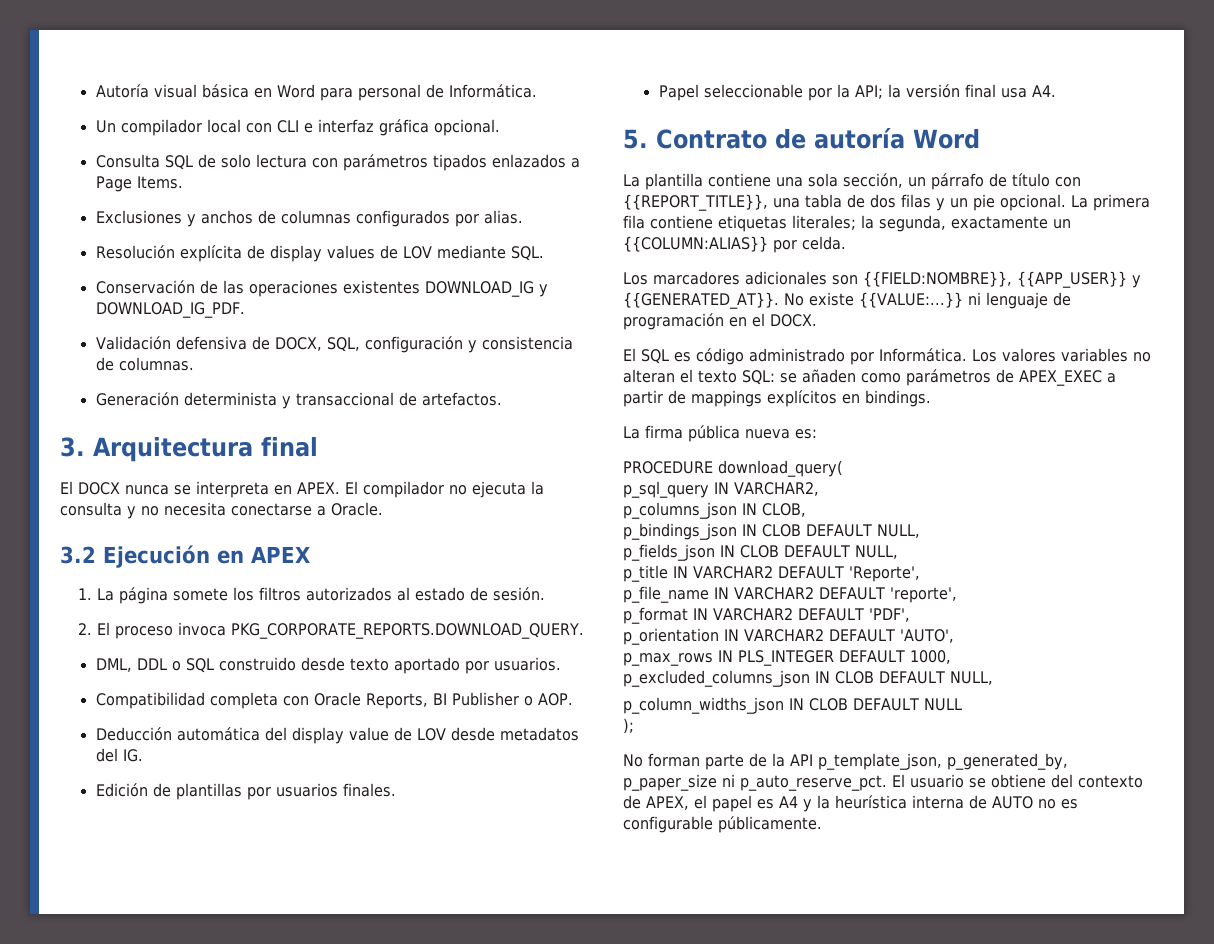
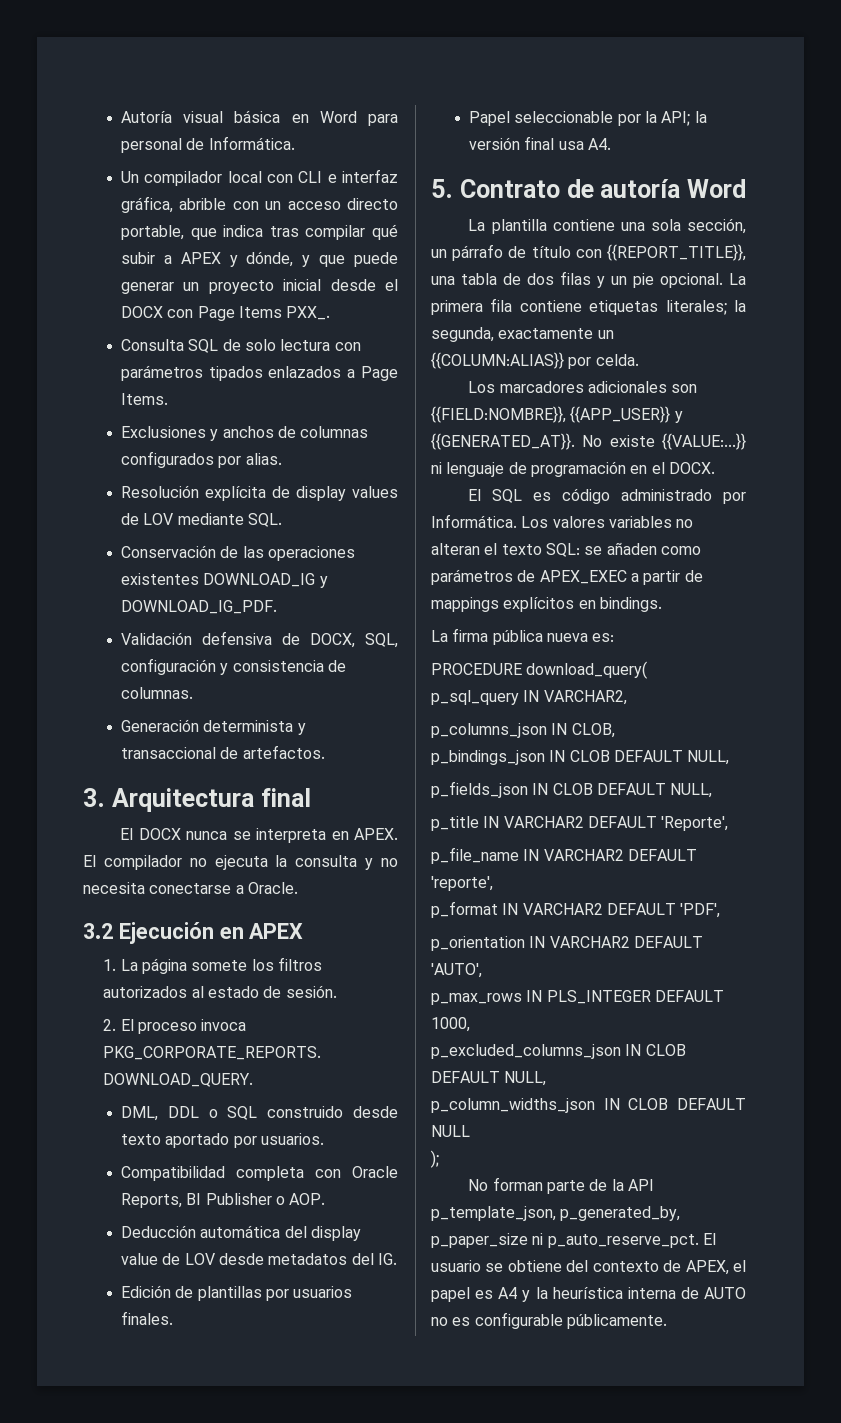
- Un compilador local con CLI e interfaz gráfica opcional.
+ Un compilador local con CLI e interfaz gráfica, abrible con un acceso directo portable, que indica tras compilar qué subir a APEX y dónde, y que puede generar un proyecto inicial desde el DOCX con Page Items PXX_.

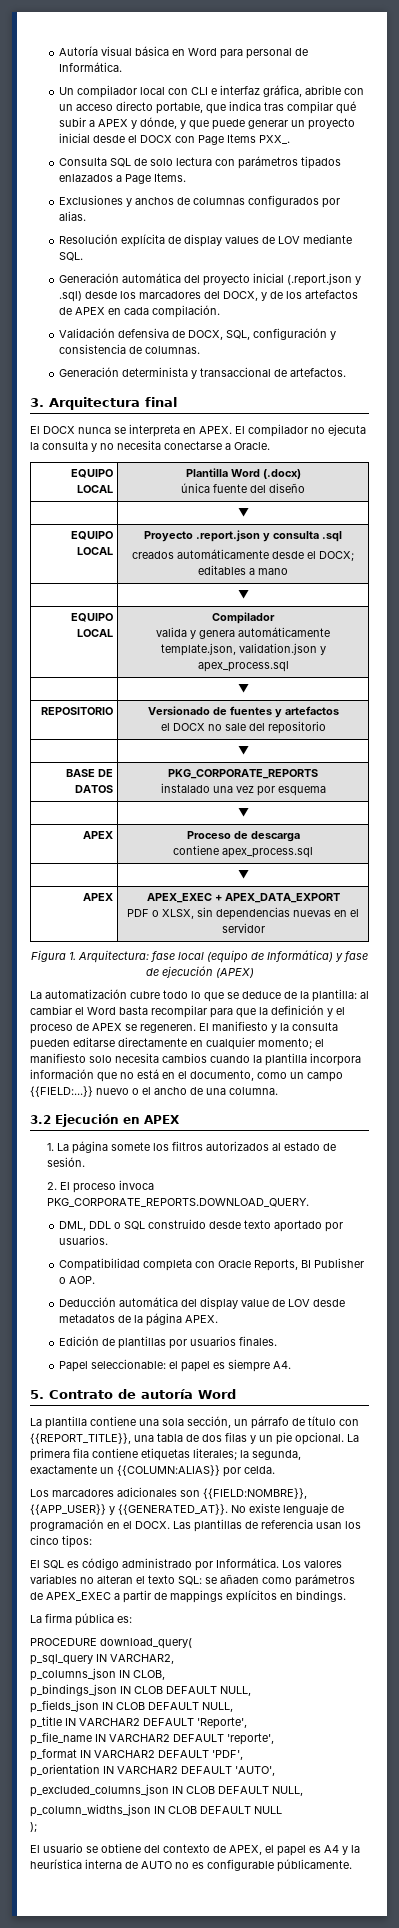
- Conservación de las operaciones existentes DOWNLOAD_IG y DOWNLOAD_IG_PDF.
+ Generación automática del proyecto inicial (.report.json y .sql) desde los marcadores del DOCX, y de los artefactos de APEX en cada compilación.
+ EQUIPO LOCAL | Plantilla Word (.docx)
+ única fuente del diseño
+ | ▼
+ EQUIPO LOCAL | Proyecto .report.json y consulta .sql
+ creados automáticamente desde el DOCX; editables a mano
+ | ▼
+ EQUIPO LOCAL | Compilador
+ valida y genera automáticamente template.json, validation.json y apex_process.sql
+ | ▼
+ REPOSITORIO | Versionado de fuentes y artefactos
+ el DOCX no sale del repositorio
+ | ▼
+ BASE DE DATOS | PKG_CORPORATE_REPORTS
+ instalado una vez por esquema
+ | ▼
+ APEX | Proceso de descarga
+ contiene apex_process.sql
+ | ▼
+ APEX | APEX_EXEC + APEX_DATA_EXPORT
+ PDF o XLSX, sin dependencias nuevas en el servidor
+ Figura 1. Arquitectura: fase local (equipo de Informática) y fase de ejecución (APEX)
+ La automatización cubre todo lo que se deduce de la plantilla: al cambiar el Word basta recompilar para que la definición y el proceso de APEX se regeneren. El manifiesto y la consulta pueden editarse directamente en cualquier momento; el manifiesto solo necesita cambios cuando la plantilla incorpora información que no está en el documento, como un campo {{FIELD:...}} nuevo o el ancho de una columna.
- Deducción automática del display value de LOV desde metadatos del IG.
+ Deducción automática del display value de LOV desde metadatos de la página APEX.
- Papel seleccionable por la API; la versión final usa A4.
+ Papel seleccionable: el papel es siempre A4.
- No existe {{VALUE:...}} ni lenguaje de programación en el DOCX.
+ No existe lenguaje de programación en el DOCX. Las plantillas de referencia usan los cinco tipos:
- La firma pública nueva es:
+ La firma pública es:
- p_max_rows IN PLS_INTEGER DEFAULT 1000,
- No forman parte de la API p_template_json, p_generated_by, p_paper_size ni p_auto_reserve_pct.

